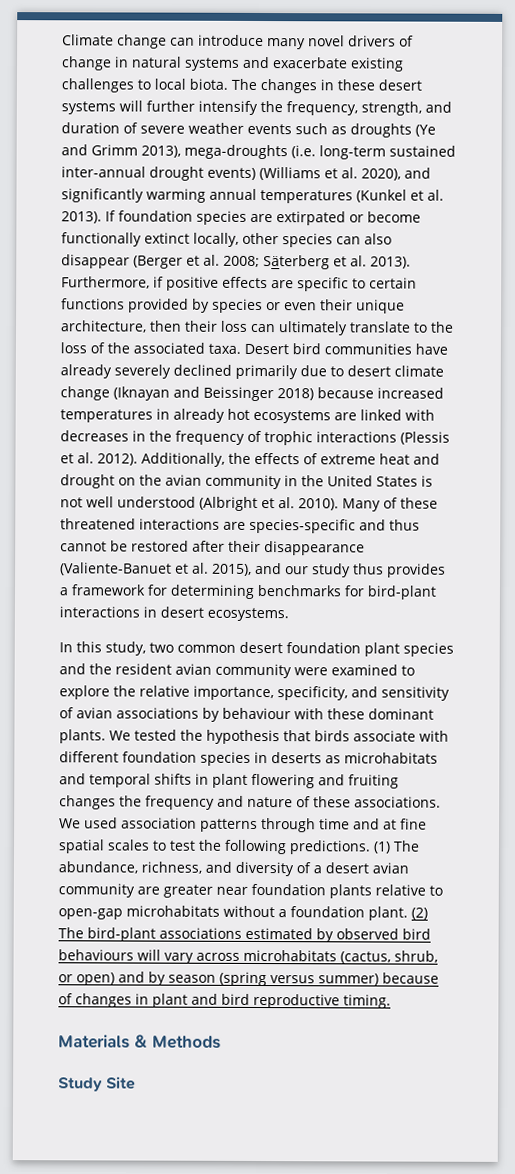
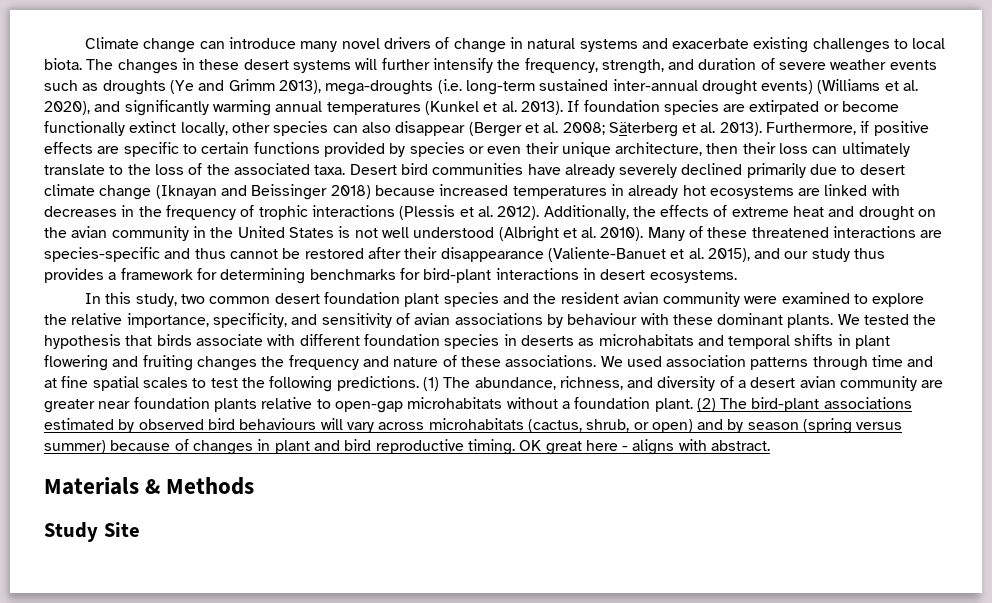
+ OK great here - aligns with abstract.

